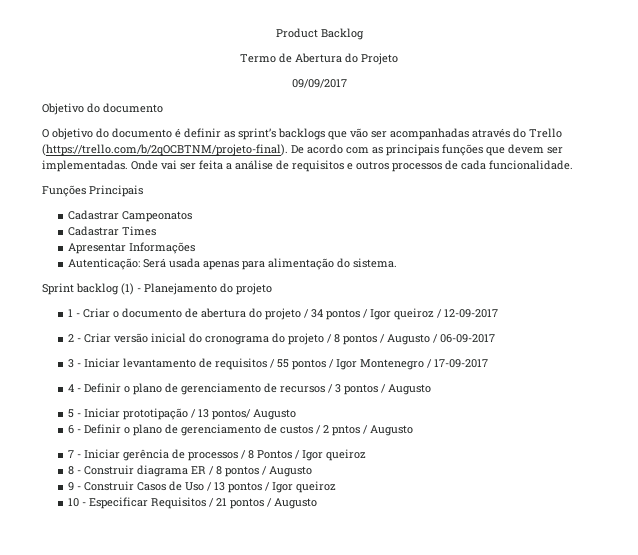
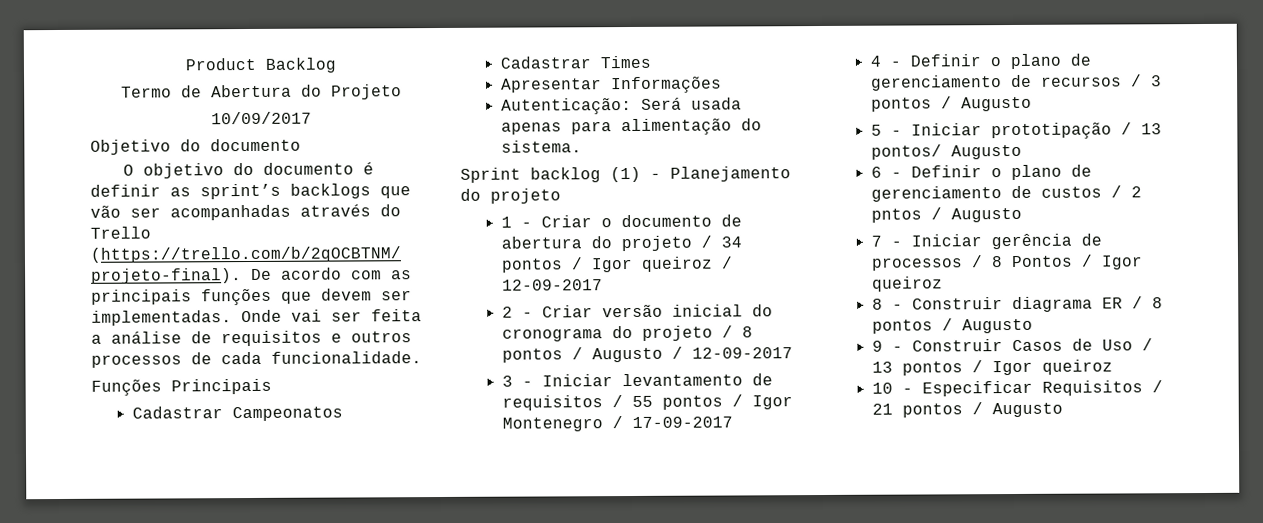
- 09/09/2017
+ 10/09/2017
- 2 - Criar versão inicial do cronograma do projeto / 8 pontos / Augusto / 06-09-2017
+ 2 - Criar versão inicial do cronograma do projeto / 8 pontos / Augusto / 12-09-2017

